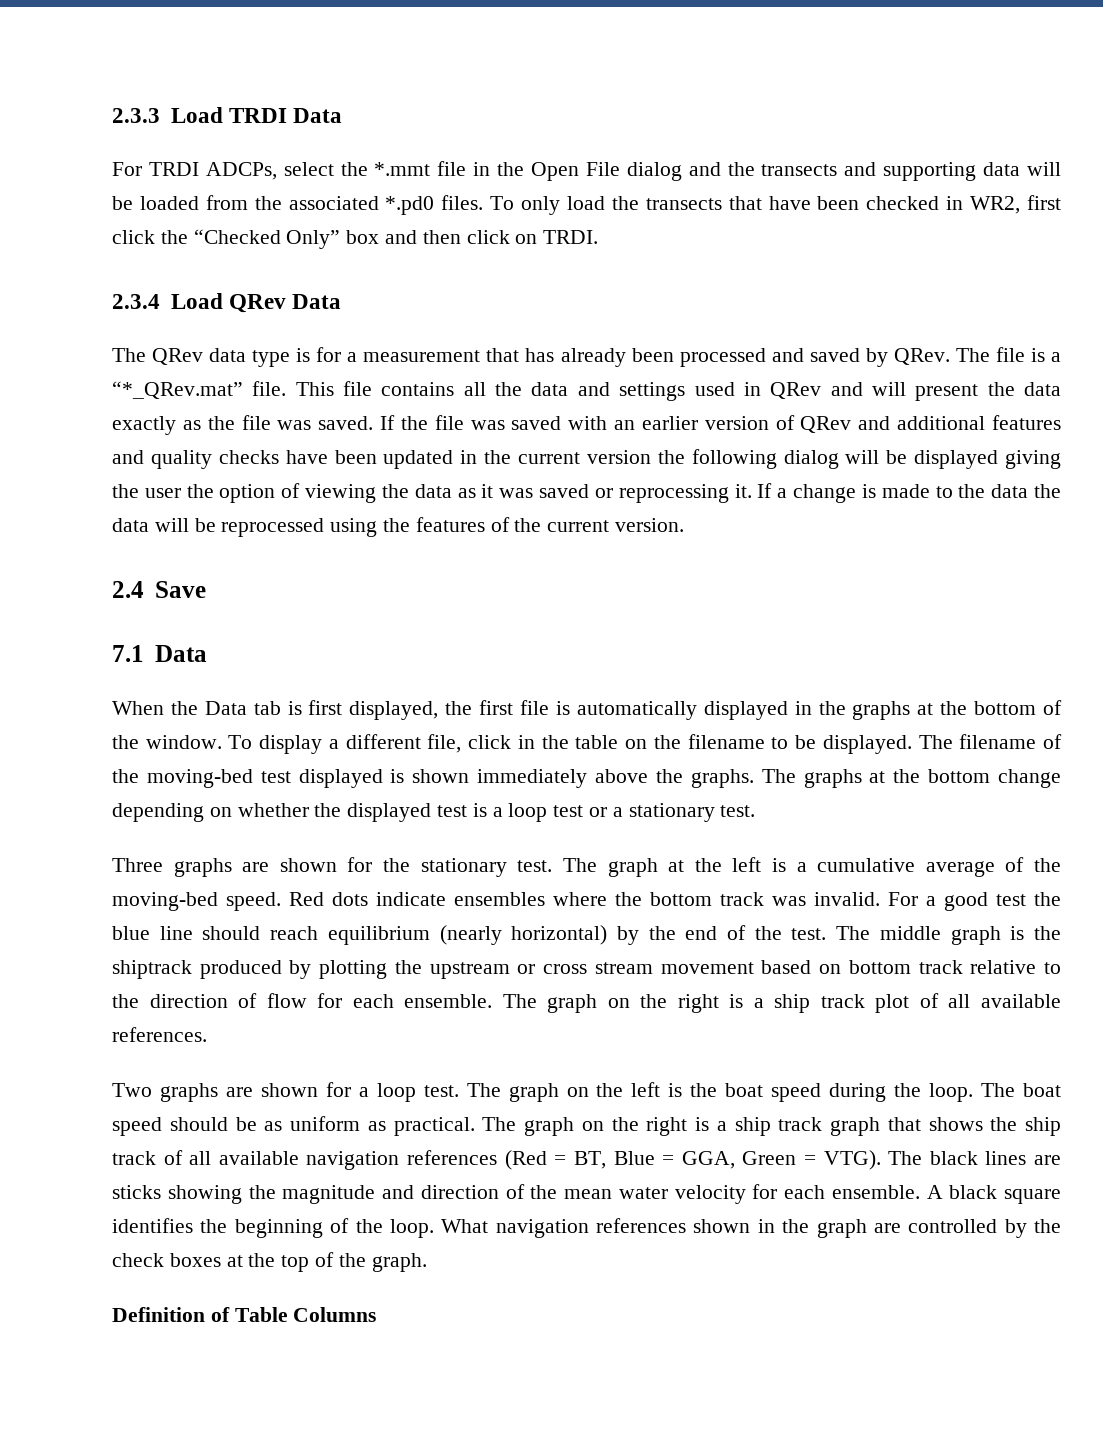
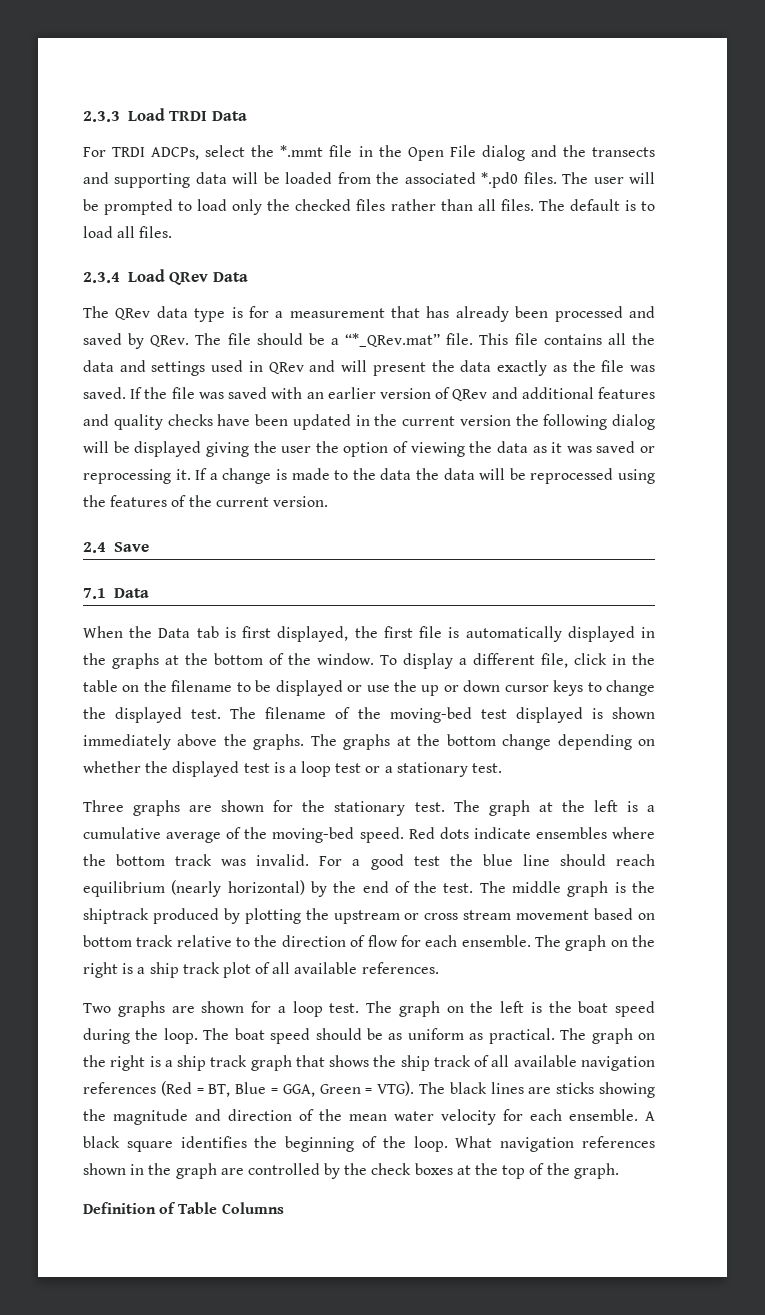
- To only load the transects that have been checked in WR2, first click the “Checked Only” box and then click on TRDI.
+ The user will be prompted to load only the checked files rather than all files. The default is to load all files.
- The file is a “*_QRev.mat” file.
+ The file should be a “*_QRev.mat” file.
- To display a different file, click in the table on the filename to be displayed.
+ To display a different file, click in the table on the filename to be displayed or use the up or down cursor keys to change the displayed test.

